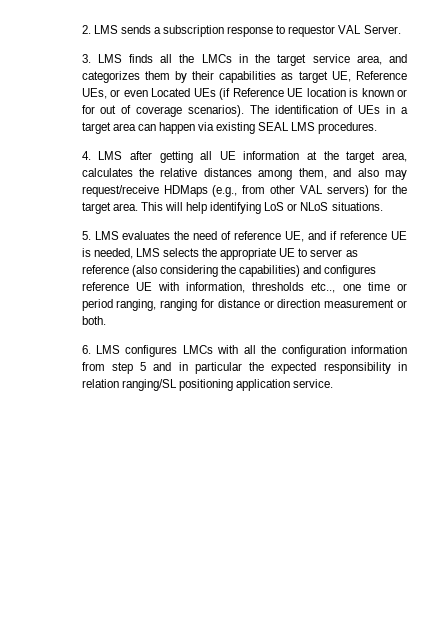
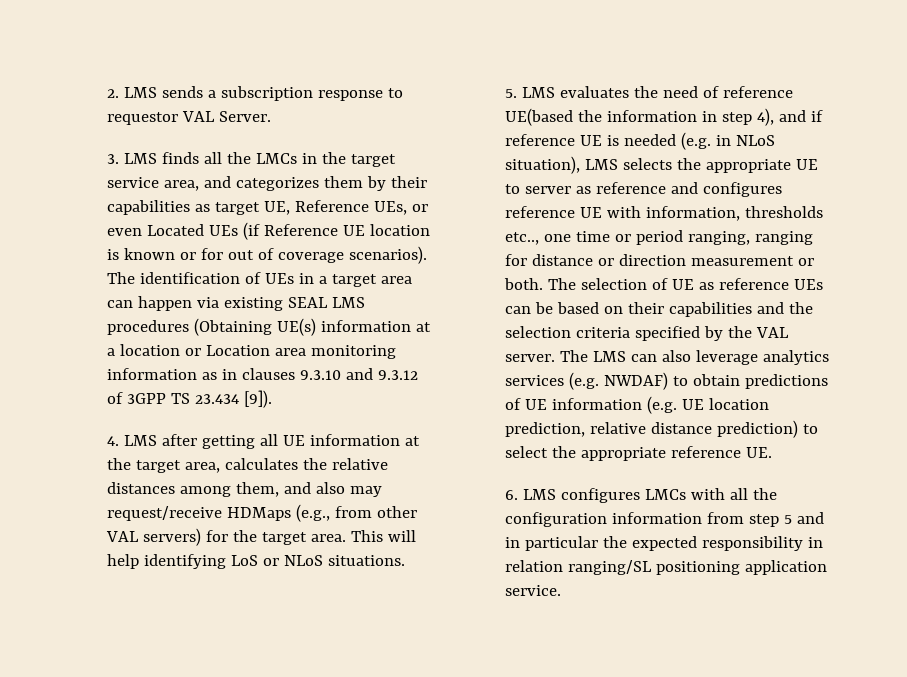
- The identification of UEs in a target area can happen via existing SEAL LMS procedures.
+ The identification of UEs in a target area can happen via existing SEAL LMS procedures (Obtaining UE(s) information at a location or Location area monitoring information as in clauses 9.3.10 and 9.3.12 of 3GPP TS 23.434 [9]).
- 5. LMS evaluates the need of reference UE, and if reference UE is needed, LMS selects the appropriate UE to server as reference (also considering the capabilities) and configures reference UE with information, thresholds etc.., one time or period ranging, ranging for distance or direction measurement or both.
+ 5. LMS evaluates the need of reference UE(based the information in step 4), and if reference UE is needed (e.g. in NLoS situation), LMS selects the appropriate UE to server as reference and configures reference UE with information, thresholds etc.., one time or period ranging, ranging for distance or direction measurement or both. The selection of UE as reference UEs can be based on their capabilities and the selection criteria specified by the VAL server. The LMS can also leverage analytics services (e.g. NWDAF) to obtain predictions of UE information (e.g. UE location prediction, relative distance prediction) to select the appropriate reference UE.

